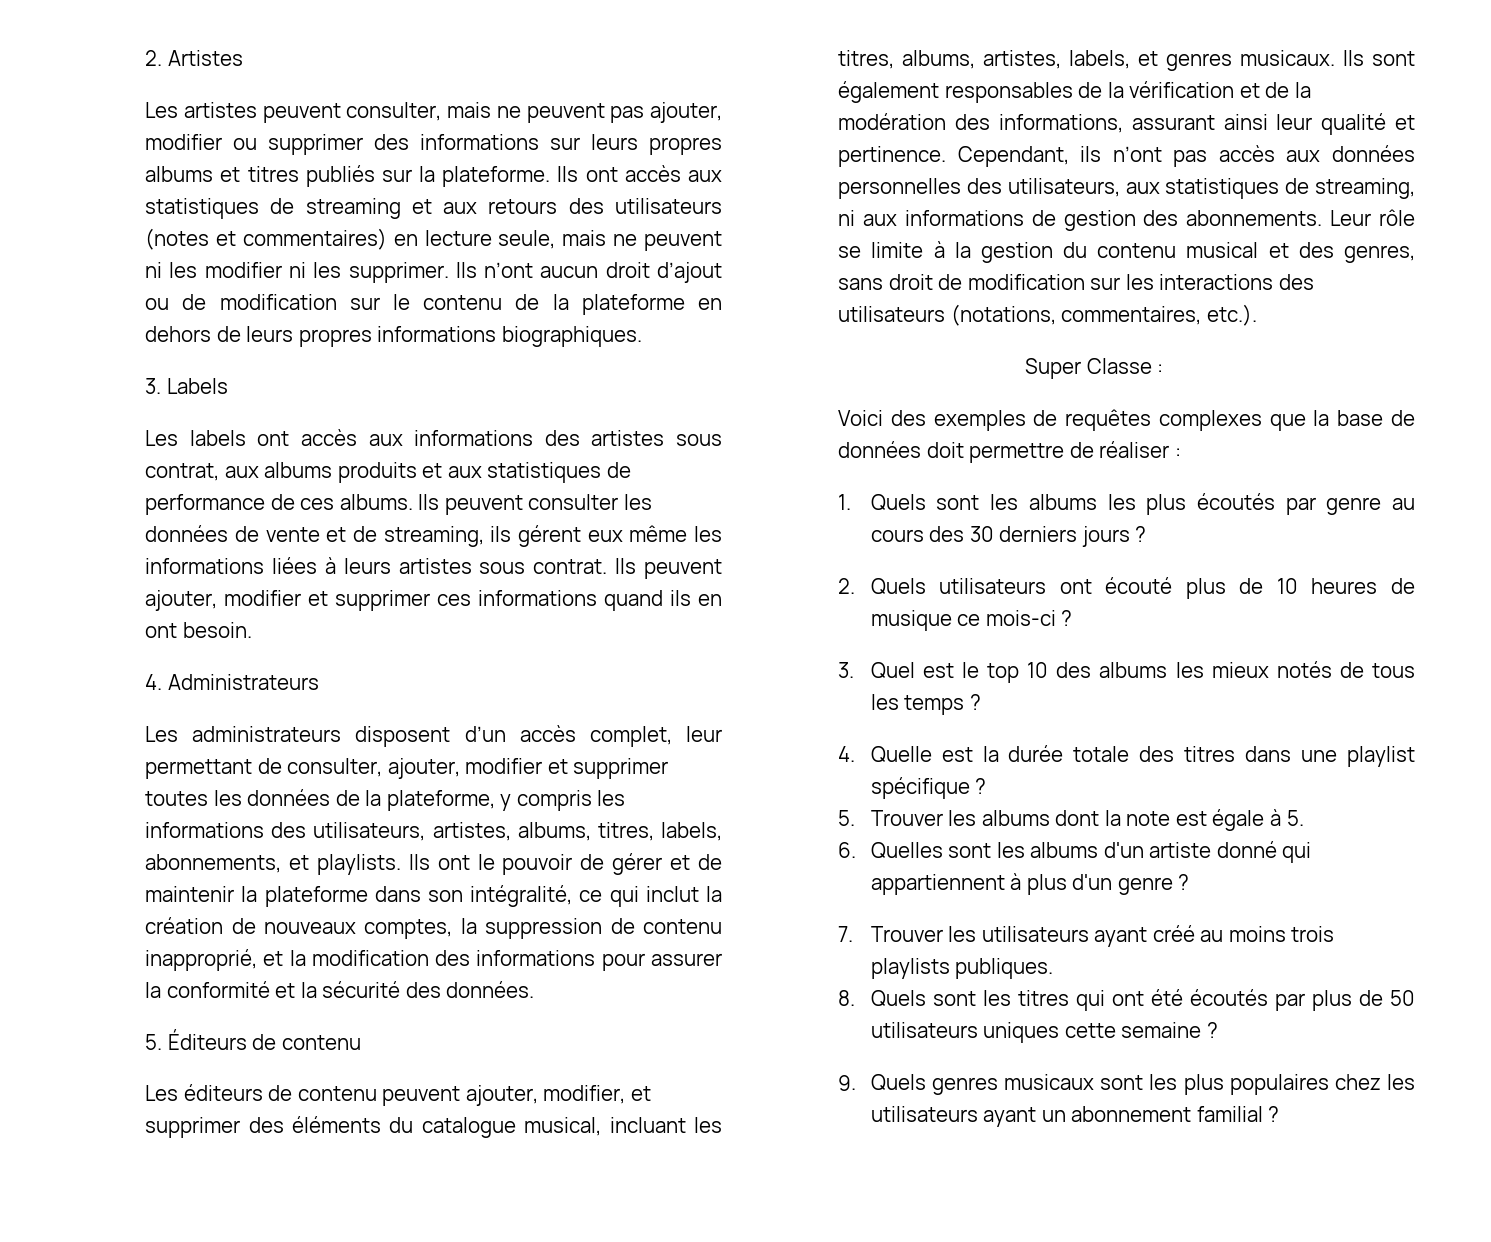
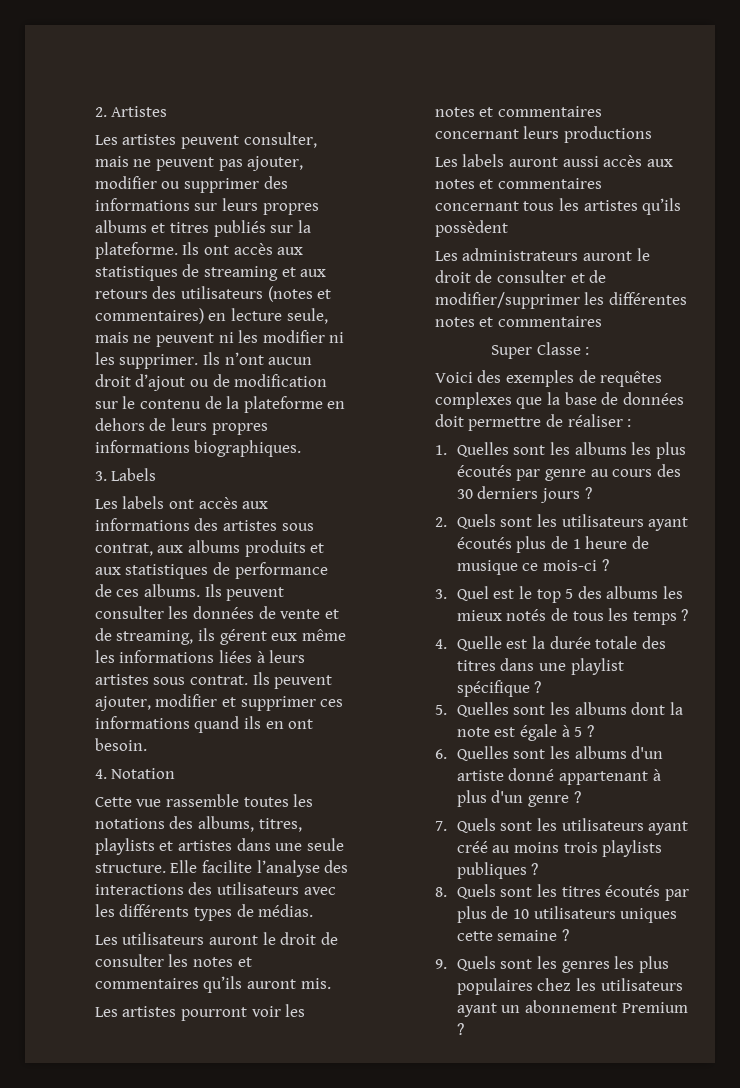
- 4. Administrateurs
- Les administrateurs disposent d’un accès complet, leur permettant de consulter, ajouter, modifier et supprimer toutes les données de la plateforme, y compris les informations des utilisateurs, artistes, albums, titres, labels, abonnements, et playlists. Ils ont le pouvoir de gérer et de maintenir la plateforme dans son intégralité, ce qui inclut la création de nouveaux comptes, la suppression de contenu inapproprié, et la modification des informations pour assurer la conformité et la sécurité des données.
- 5. Éditeurs de contenu
- Les éditeurs de contenu peuvent ajouter, modifier, et supprimer des éléments du catalogue musical, incluant les titres, albums, artistes, labels, et genres musicaux. Ils sont également responsables de la vérification et de la modération des informations, assurant ainsi leur qualité et pertinence. Cependant, ils n’ont pas accès aux données personnelles des utilisateurs, aux statistiques de streaming, ni aux informations de gestion des abonnements. Leur rôle se limite à la gestion du contenu musical et des genres, sans droit de modification sur les interactions des utilisateurs (notations, commentaires, etc.).
+ 4. Notation
+ Cette vue rassemble toutes les notations des albums, titres, playlists et artistes dans une seule structure. Elle facilite l’analyse des interactions des utilisateurs avec les différents types de médias.
+ Les utilisateurs auront le droit de consulter les notes et commentaires qu’ils auront mis.
+ Les artistes pourront voir les notes et commentaires concernant leurs productions
+ Les labels auront aussi accès aux notes et commentaires concernant tous les artistes qu’ils possèdent
+ Les administrateurs auront le droit de consulter et de modifier/supprimer les différentes notes et commentaires
- 1. Quels sont les albums les plus écoutés par genre au cours des 30 derniers jours ?
+ 1. Quelles sont les albums les plus écoutés par genre au cours des 30 derniers jours ?
- 2. Quels utilisateurs ont écouté plus de 10 heures de musique ce mois-ci ?
+ 2. Quels sont les utilisateurs ayant écoutés plus de 1 heure de musique ce mois-ci ?
- 3. Quel est le top 10 des albums les mieux notés de tous les temps ?
+ 3. Quel est le top 5 des albums les mieux notés de tous les temps ?
- 5. Trouver les albums dont la note est égale à 5.
+ 5. Quelles sont les albums dont la note est égale à 5 ?
- 6. Quelles sont les albums d'un artiste donné qui appartiennent à plus d'un genre ?
+ 6. Quelles sont les albums d'un artiste donné appartenant à plus d'un genre ?
- 7. Trouver les utilisateurs ayant créé au moins trois playlists publiques.
+ 7. Quels sont les utilisateurs ayant créé au moins trois playlists publiques ?
- 8. Quels sont les titres qui ont été écoutés par plus de 50 utilisateurs uniques cette semaine ?
+ 8. Quels sont les titres écoutés par plus de 10 utilisateurs uniques cette semaine ?
- 9. Quels genres musicaux sont les plus populaires chez les utilisateurs ayant un abonnement familial ?
+ 9. Quels sont les genres les plus populaires chez les utilisateurs ayant un abonnement Premium ?

